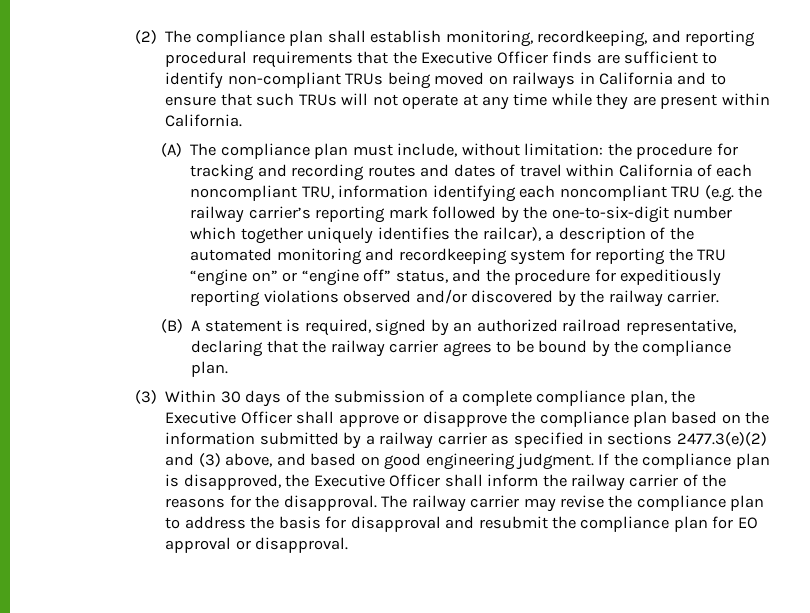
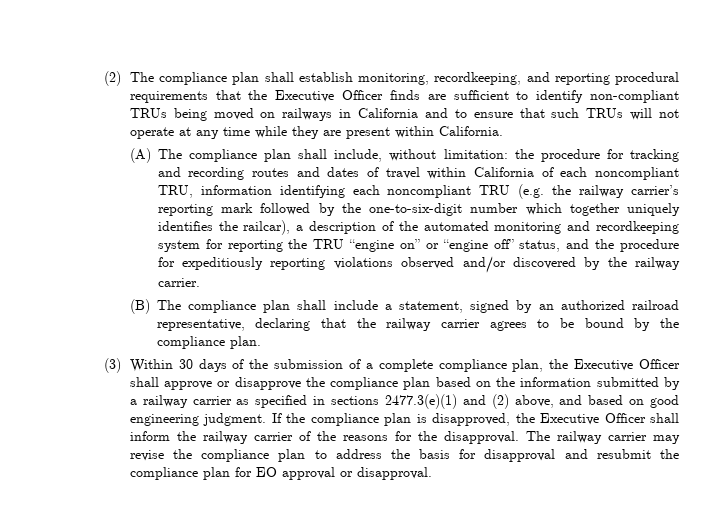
- (A) The compliance plan must include, without limitation:
+ (A) The compliance plan shall include, without limitation:
- (B) A statement is required, signed by an authorized railroad representative, declaring that the railway carrier agrees to be bound by the compliance plan.
+ (B) The compliance plan shall include a statement, signed by an authorized railroad representative, declaring that the railway carrier agrees to be bound by the compliance plan.
- (3) Within 30 days of the submission of a complete compliance plan, the Executive Officer shall approve or disapprove the compliance plan based on the information submitted by a railway carrier as specified in sections 2477.3(e)(2) and (3) above, and based on good engineering judgment.
+ (3) Within 30 days of the submission of a complete compliance plan, the Executive Officer shall approve or disapprove the compliance plan based on the information submitted by a railway carrier as specified in sections 2477.3(e)(1) and (2) above, and based on good engineering judgment.

